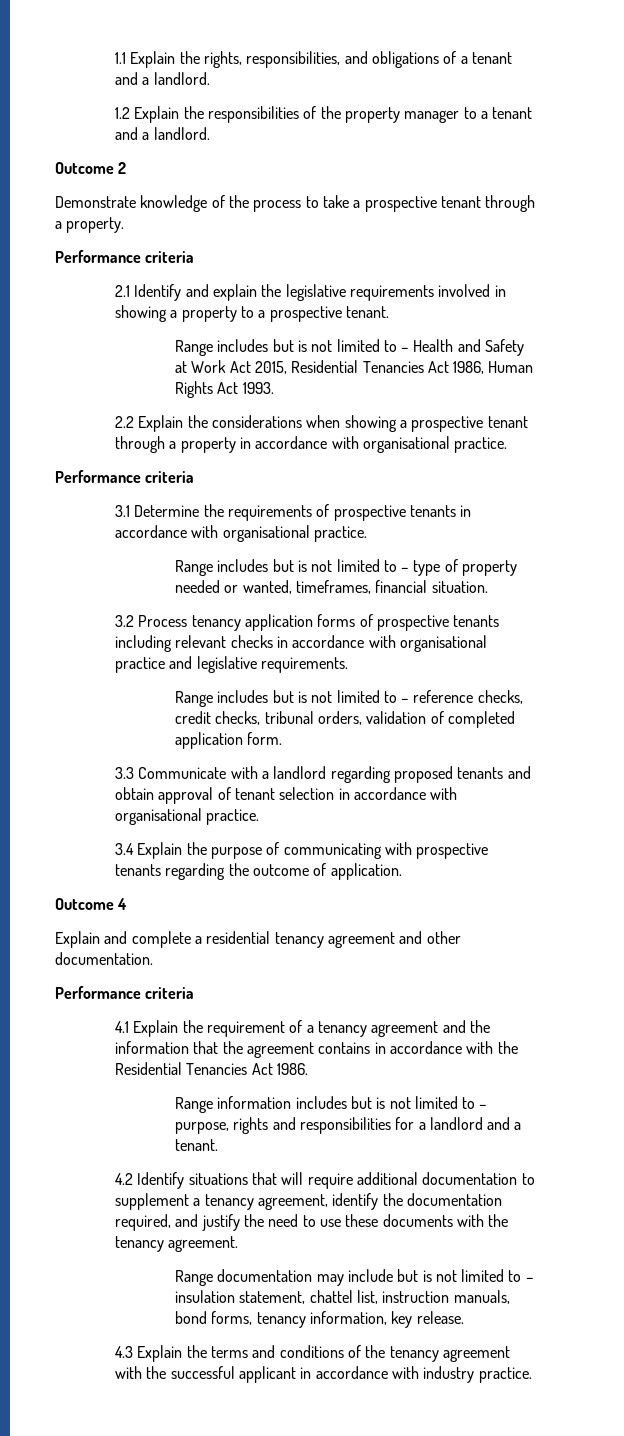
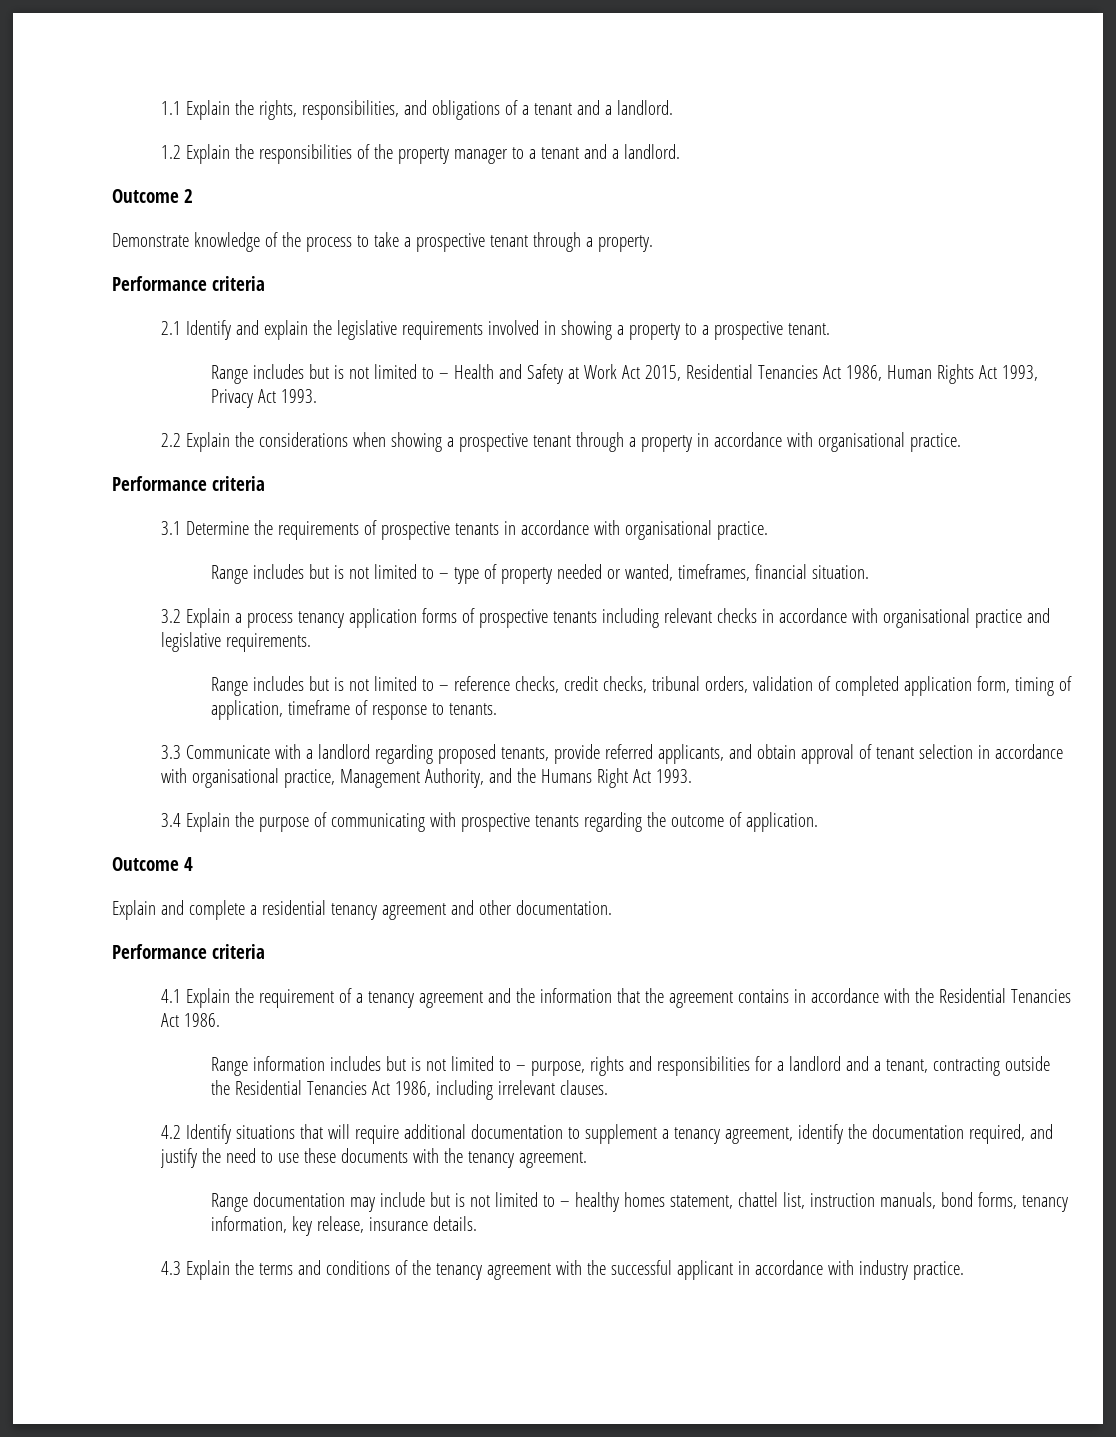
- Range includes but is not limited to – Health and Safety at Work Act 2015, Residential Tenancies Act 1986, Human Rights Act 1993.
+ Range includes but is not limited to – Health and Safety at Work Act 2015, Residential Tenancies Act 1986, Human Rights Act 1993, Privacy Act 1993.
- 3.2 Process tenancy application forms of prospective tenants including relevant checks in accordance with organisational practice and legislative requirements.
+ 3.2 Explain a process tenancy application forms of prospective tenants including relevant checks in accordance with organisational practice and legislative requirements.
- Range includes but is not limited to – reference checks, credit checks, tribunal orders, validation of completed application form.
+ Range includes but is not limited to – reference checks, credit checks, tribunal orders, validation of completed application form, timing of application, timeframe of response to tenants.
- 3.3 Communicate with a landlord regarding proposed tenants and obtain approval of tenant selection in accordance with organisational practice.
+ 3.3 Communicate with a landlord regarding proposed tenants, provide referred applicants, and obtain approval of tenant selection in accordance with organisational practice, Management Authority, and the Humans Right Act 1993.
- Range information includes but is not limited to – purpose, rights and responsibilities for a landlord and a tenant.
+ Range information includes but is not limited to – purpose, rights and responsibilities for a landlord and a tenant, contracting outside the Residential Tenancies Act 1986, including irrelevant clauses.
- Range documentation may include but is not limited to – insulation statement, chattel list, instruction manuals, bond forms, tenancy information, key release.
+ Range documentation may include but is not limited to – healthy homes statement, chattel list, instruction manuals, bond forms, tenancy information, key release, insurance details.

